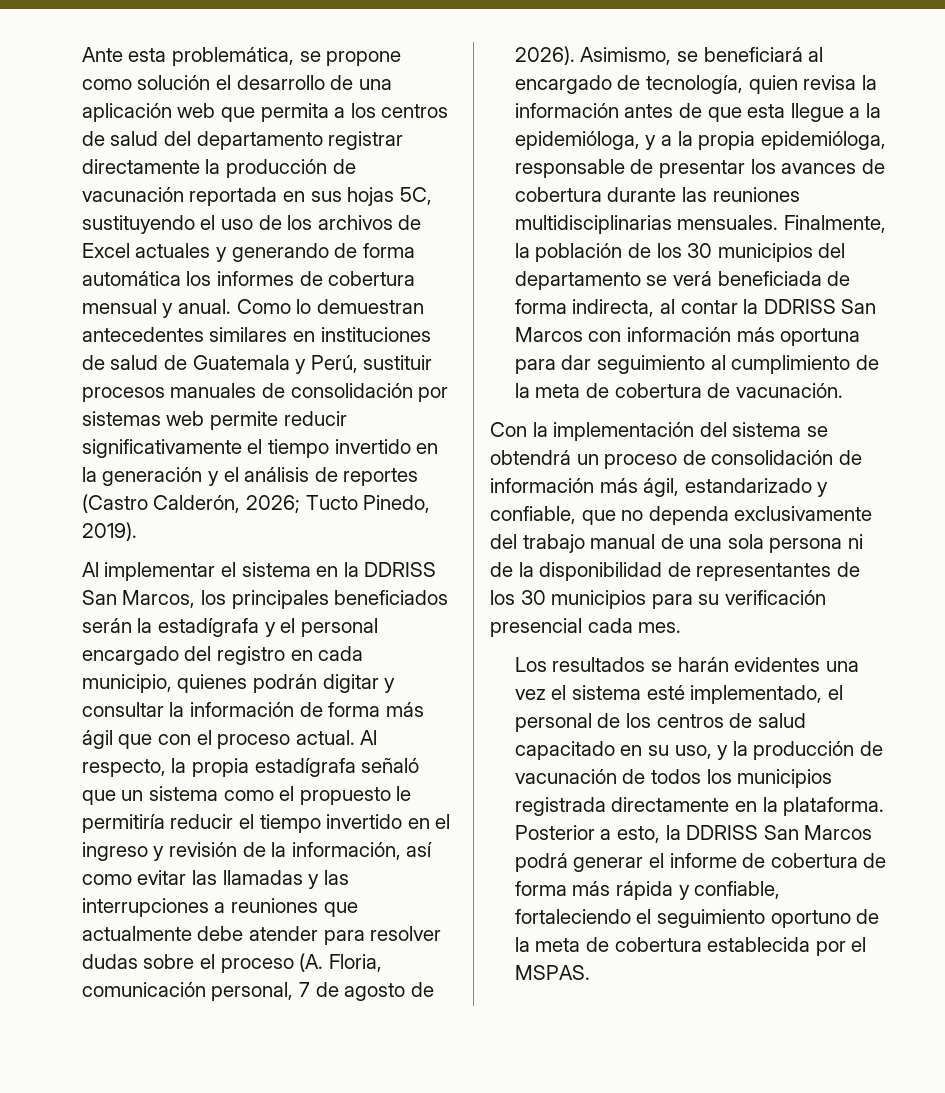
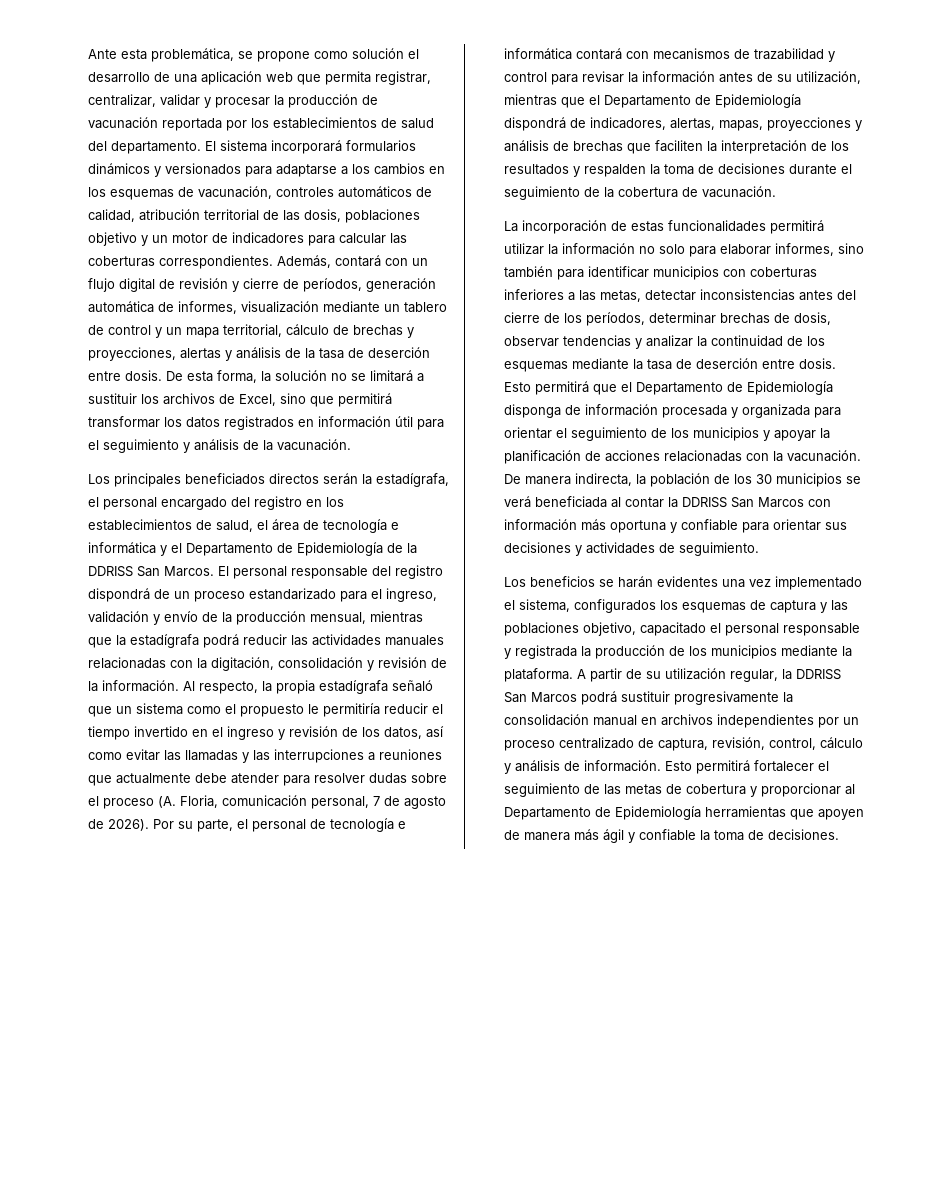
- Ante esta problemática, se propone como solución el desarrollo de una aplicación web que permita a los centros de salud del departamento registrar directamente la producción de vacunación reportada en sus hojas 5C, sustituyendo el uso de los archivos de Excel actuales y generando de forma automática los informes de cobertura mensual y anual. Como lo demuestran antecedentes similares en instituciones de salud de Guatemala y Perú, sustituir procesos manuales de consolidación por sistemas web permite reducir significativamente el tiempo invertido en la generación y el análisis de reportes (Castro Calderón, 2026; Tucto Pinedo, 2019).
- Al implementar el sistema en la DDRISS San Marcos, los principales beneficiados serán la estadígrafa y el personal encargado del registro en cada municipio, quienes podrán digitar y consultar la información de forma más ágil que con el proceso actual.
+ Ante esta problemática, se propone como solución el desarrollo de una aplicación web que permita registrar, centralizar, validar y procesar la producción de vacunación reportada por los establecimientos de salud del departamento. El sistema incorporará formularios dinámicos y versionados para adaptarse a los cambios en los esquemas de vacunación, controles automáticos de calidad, atribución territorial de las dosis, poblaciones objetivo y un motor de indicadores para calcular las coberturas correspondientes. Además, contará con un flujo digital de revisión y cierre de períodos, generación automática de informes, visualización mediante un tablero de control y un mapa territorial, cálculo de brechas y proyecciones, alertas y análisis de la tasa de deserción entre dosis. De esta forma, la solución no se limitará a sustituir los archivos de Excel, sino que permitirá transformar los datos registrados en información útil para el seguimiento y análisis de la vacunación.
+ Los principales beneficiados directos serán la estadígrafa, el personal encargado del registro en los establecimientos de salud, el área de tecnología e informática y el Departamento de Epidemiología de la DDRISS San Marcos. El personal responsable del registro dispondrá de un proceso estandarizado para el ingreso, validación y envío de la producción mensual, mientras que la estadígrafa podrá reducir las actividades manuales relacionadas con la digitación, consolidación y revisión de la información.
- Al respecto, la propia estadígrafa señaló que un sistema como el propuesto le permitiría reducir el tiempo invertido en el ingreso y revisión de la información, así como evitar las llamadas y las interrupciones a reuniones que actualmente debe atender para resolver dudas sobre el proceso (A. Floria, comunicación personal, 7 de agosto de 2026).
+ Al respecto, la propia estadígrafa señaló que un sistema como el propuesto le permitiría reducir el tiempo invertido en el ingreso y revisión de los datos, así como evitar las llamadas y las interrupciones a reuniones que actualmente debe atender para resolver dudas sobre el proceso (A. Floria, comunicación personal, 7 de agosto de 2026).
- Asimismo, se beneficiará al encargado de tecnología, quien revisa la información antes de que esta llegue a la epidemióloga, y a la propia epidemióloga, responsable de presentar los avances de cobertura durante las reuniones multidisciplinarias mensuales. Finalmente, la población de los 30 municipios del departamento se verá beneficiada de forma indirecta, al contar la DDRISS San Marcos con información más oportuna para dar seguimiento al cumplimiento de la meta de cobertura de vacunación.
- Con la implementación del sistema se obtendrá un proceso de consolidación de información más ágil, estandarizado y confiable, que no dependa exclusivamente del trabajo manual de una sola persona ni de la disponibilidad de representantes de los 30 municipios para su verificación presencial cada mes.
- Los resultados se harán evidentes una vez el sistema esté implementado, el personal de los centros de salud capacitado en su uso, y la producción de vacunación de todos los municipios registrada directamente en la plataforma. Posterior a esto, la DDRISS San Marcos podrá generar el informe de cobertura de forma más rápida y confiable, fortaleciendo el seguimiento oportuno de la meta de cobertura establecida por el MSPAS.
+ Por su parte, el personal de tecnología e informática contará con mecanismos de trazabilidad y control para revisar la información antes de su utilización, mientras que el Departamento de Epidemiología dispondrá de indicadores, alertas, mapas, proyecciones y análisis de brechas que faciliten la interpretación de los resultados y respalden la toma de decisiones durante el seguimiento de la cobertura de vacunación.
+ La incorporación de estas funcionalidades permitirá utilizar la información no solo para elaborar informes, sino también para identificar municipios con coberturas inferiores a las metas, detectar inconsistencias antes del cierre de los períodos, determinar brechas de dosis, observar tendencias y analizar la continuidad de los esquemas mediante la tasa de deserción entre dosis. Esto permitirá que el Departamento de Epidemiología disponga de información procesada y organizada para orientar el seguimiento de los municipios y apoyar la planificación de acciones relacionadas con la vacunación. De manera indirecta, la población de los 30 municipios se verá beneficiada al contar la DDRISS San Marcos con información más oportuna y confiable para orientar sus decisiones y actividades de seguimiento.
+ Los beneficios se harán evidentes una vez implementado el sistema, configurados los esquemas de captura y las poblaciones objetivo, capacitado el personal responsable y registrada la producción de los municipios mediante la plataforma. A partir de su utilización regular, la DDRISS San Marcos podrá sustituir progresivamente la consolidación manual en archivos independientes por un proceso centralizado de captura, revisión, control, cálculo y análisis de información. Esto permitirá fortalecer el seguimiento de las metas de cobertura y proporcionar al Departamento de Epidemiología herramientas que apoyen de manera más ágil y confiable la toma de decisiones.

